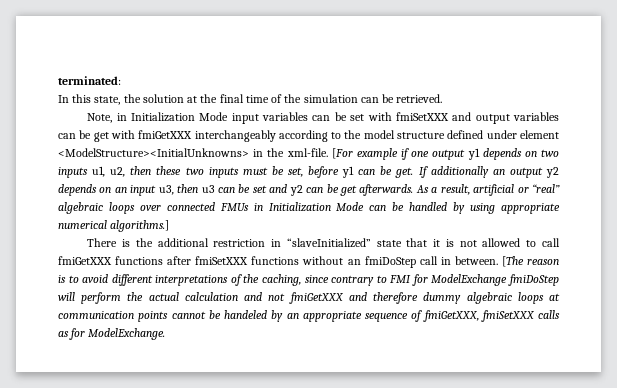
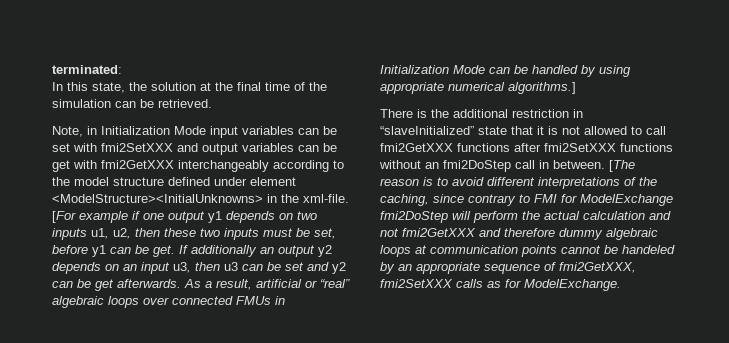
- Note, in Initialization Mode input variables can be set with fmiSetXXX and output variables can be get with fmiGetXXX interchangeably according to the model structure defined under element <ModelStructure><InitialUnknowns> in the xml-file.
+ Note, in Initialization Mode input variables can be set with fmi2SetXXX and output variables can be get with fmi2GetXXX interchangeably according to the model structure defined under element <ModelStructure><InitialUnknowns> in the xml-file.
- There is the additional restriction in “slaveInitialized” state that it is not allowed to call fmiGetXXX functions after fmiSetXXX functions without an fmiDoStep call in between.
+ There is the additional restriction in “slaveInitialized” state that it is not allowed to call fmi2GetXXX functions after fmi2SetXXX functions without an fmi2DoStep call in between.
- [The reason is to avoid different interpretations of the caching, since contrary to FMI for ModelExchange fmiDoStep will perform the actual calculation and not fmiGetXXX and therefore dummy algebraic loops at communication points cannot be handeled by an appropriate sequence of fmiGetXXX, fmiSetXXX calls as for ModelExchange.
+ [The reason is to avoid different interpretations of the caching, since contrary to FMI for ModelExchange fmi2DoStep will perform the actual calculation and not fmi2GetXXX and therefore dummy algebraic loops at communication points cannot be handeled by an appropriate sequence of fmi2GetXXX, fmi2SetXXX calls as for ModelExchange.

